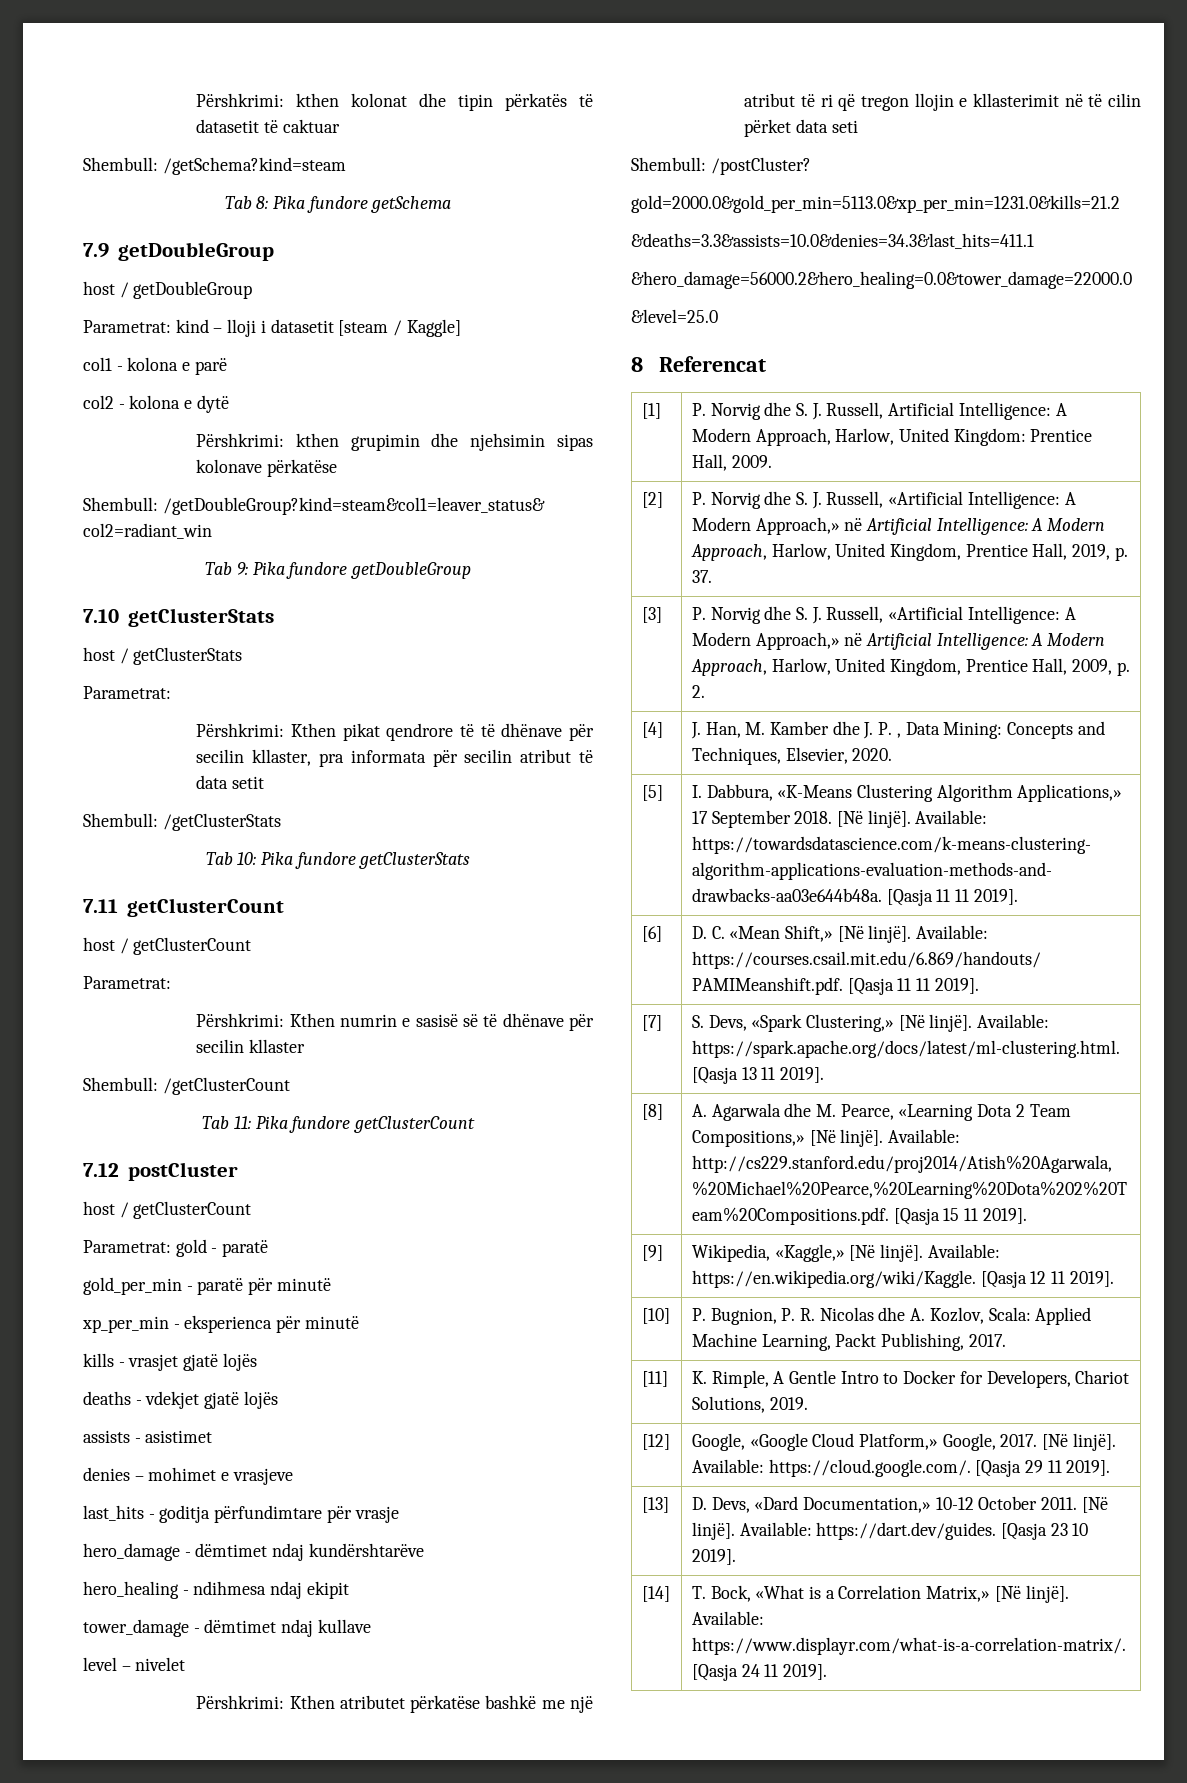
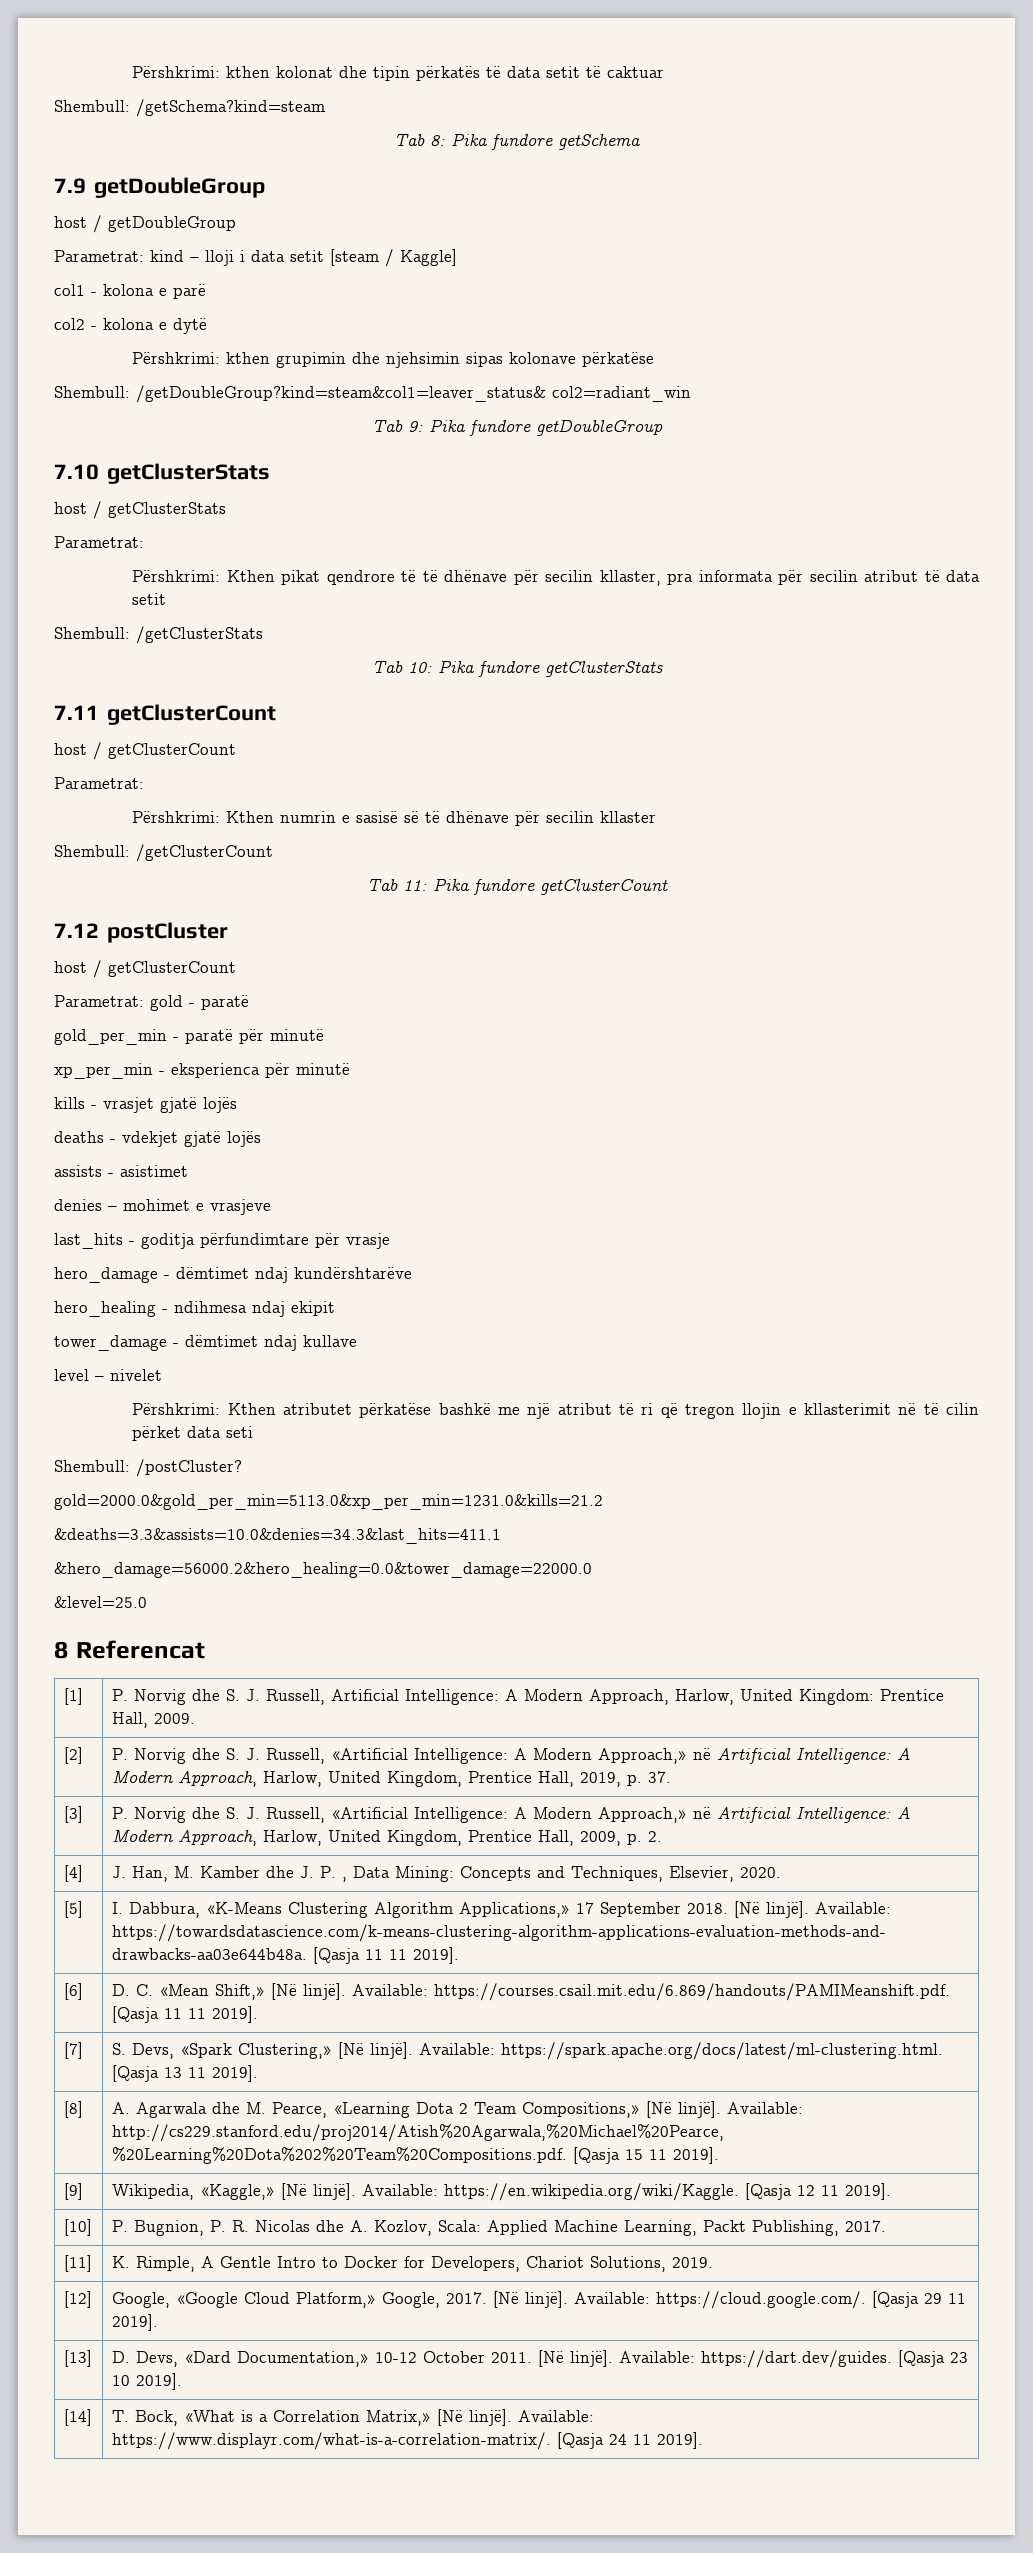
- Përshkrimi: kthen kolonat dhe tipin përkatës të datasetit të caktuar
+ Përshkrimi: kthen kolonat dhe tipin përkatës të data setit të caktuar
- Parametrat: kind – lloji i datasetit [steam / Kaggle]
+ Parametrat: kind – lloji i data setit [steam / Kaggle]

